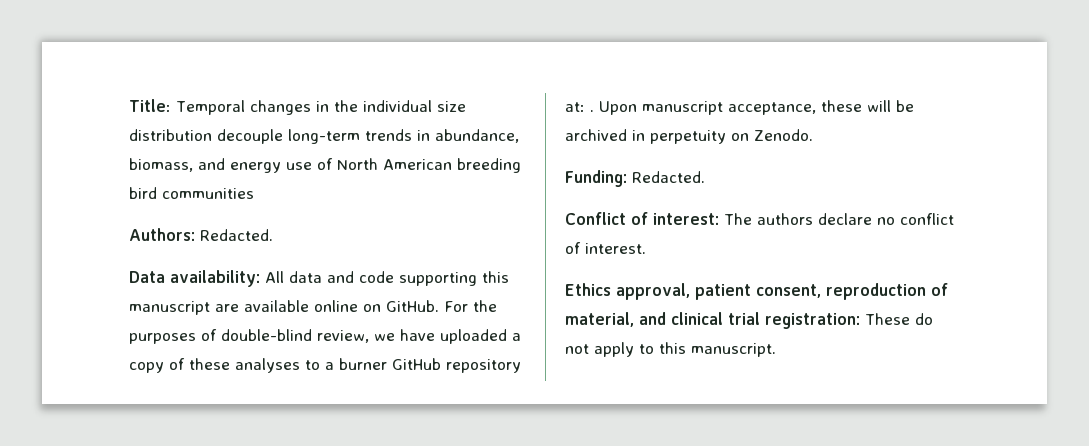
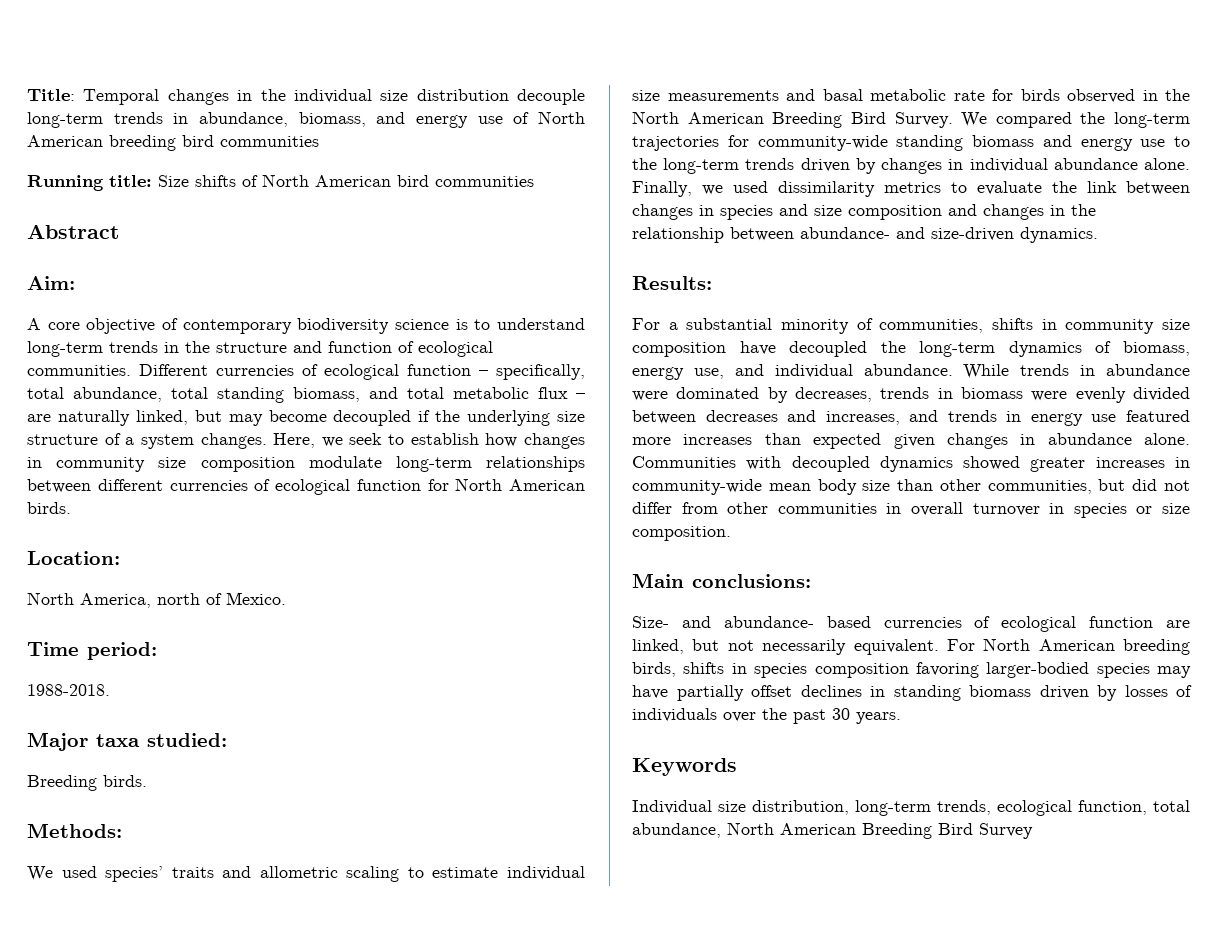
- Authors: Redacted.
- Data availability: All data and code supporting this manuscript are available online on GitHub. For the purposes of double-blind review, we have uploaded a copy of these analyses to a burner GitHub repository at: . Upon manuscript acceptance, these will be archived in perpetuity on Zenodo.
- Funding: Redacted.
- Conflict of interest: The authors declare no conflict of interest.
- Ethics approval, patient consent, reproduction of material, and clinical trial registration: These do not apply to this manuscript.
+ Running title: Size shifts of North American bird communities
+ Abstract
+ Aim:
+ A core objective of contemporary biodiversity science is to understand long-term trends in the structure and function of ecological communities. Different currencies of ecological function – specifically, total abundance, total standing biomass, and total metabolic flux – are naturally linked, but may become decoupled if the underlying size structure of a system changes. Here, we seek to establish how changes in community size composition modulate long-term relationships between different currencies of ecological function for North American birds.
+ Location:
+ North America, north of Mexico.
+ Time period:
+ 1988-2018.
+ Major taxa studied:
+ Breeding birds.
+ Methods:
+ We used species’ traits and allometric scaling to estimate individual size measurements and basal metabolic rate for birds observed in the North American Breeding Bird Survey. We compared the long-term trajectories for community-wide standing biomass and energy use to the long-term trends driven by changes in individual abundance alone. Finally, we used dissimilarity metrics to evaluate the link between changes in species and size composition and changes in the relationship between abundance- and size-driven dynamics.
+ Results:
+ For a substantial minority of communities, shifts in community size composition have decoupled the long-term dynamics of biomass, energy use, and individual abundance. While trends in abundance were dominated by decreases, trends in biomass were evenly divided between decreases and increases, and trends in energy use featured more increases than expected given changes in abundance alone. Communities with decoupled dynamics showed greater increases in community-wide mean body size than other communities, but did not differ from other communities in overall turnover in species or size composition.
+ Main conclusions:
+ Size- and abundance- based currencies of ecological function are linked, but not necessarily equivalent. For North American breeding birds, shifts in species composition favoring larger-bodied species may have partially offset declines in standing biomass driven by losses of individuals over the past 30 years.
+ Keywords
+ Individual size distribution, long-term trends, ecological function, total abundance, North American Breeding Bird Survey

